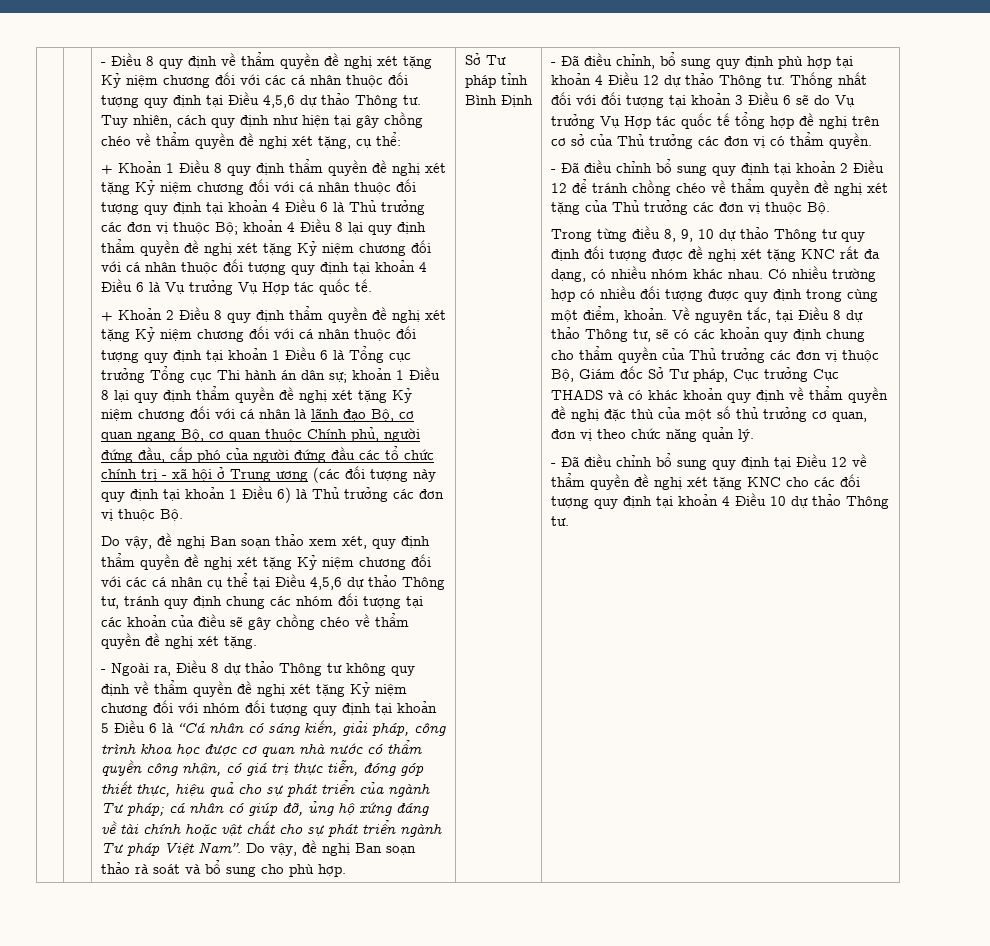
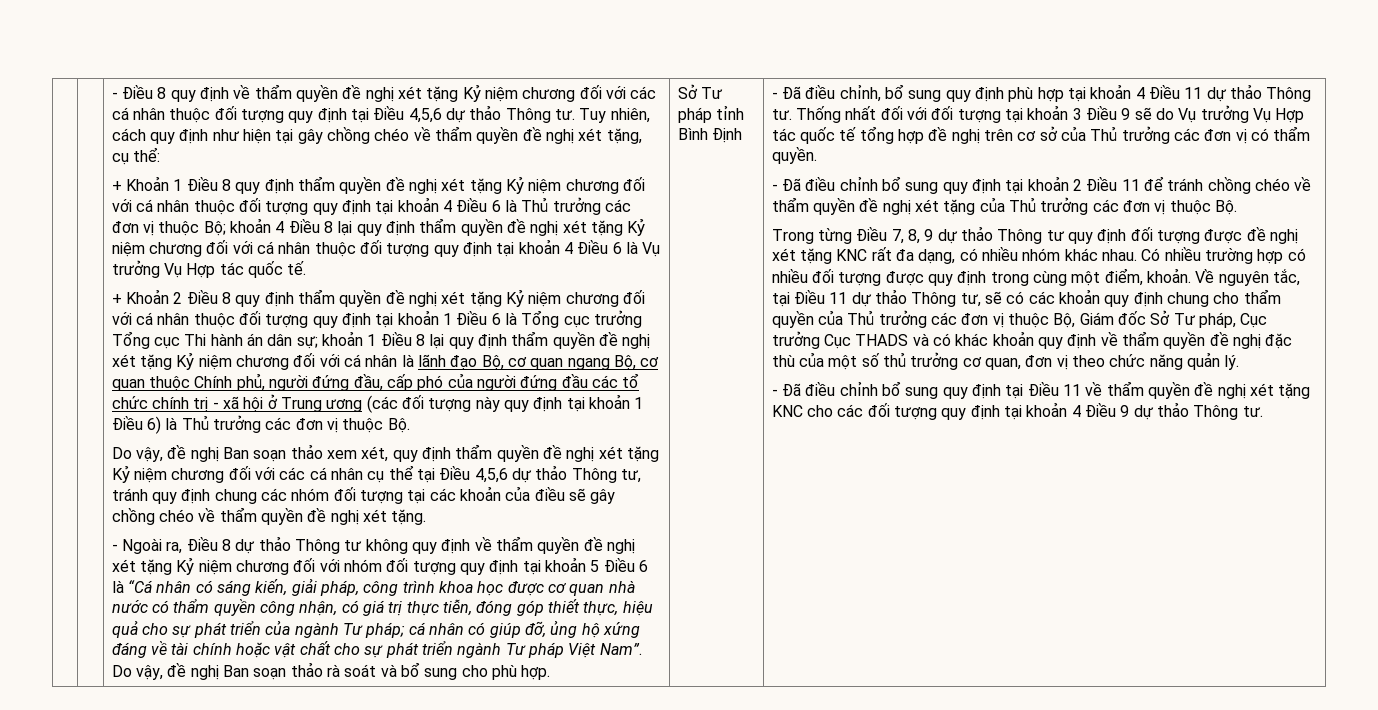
- - Đã điều chỉnh, bổ sung quy định phù hợp tại khoản 4 Điều 12 dự thảo Thông tư.
+ - Đã điều chỉnh, bổ sung quy định phù hợp tại khoản 4 Điều 11 dự thảo Thông tư.
- Thống nhất đối với đối tượng tại khoản 3 Điều 6 sẽ do Vụ trưởng Vụ Hợp tác quốc tế tổng hợp đề nghị trên cơ sở của Thủ trưởng các đơn vị có thẩm quyền.
+ Thống nhất đối với đối tượng tại khoản 3 Điều 9 sẽ do Vụ trưởng Vụ Hợp tác quốc tế tổng hợp đề nghị trên cơ sở của Thủ trưởng các đơn vị có thẩm quyền.
- - Đã điều chỉnh bổ sung quy định tại khoản 2 Điều 12 để tránh chồng chéo về thẩm quyền đề nghị xét tặng của Thủ trưởng các đơn vị thuộc Bộ.
+ - Đã điều chỉnh bổ sung quy định tại khoản 2 Điều 11 để tránh chồng chéo về thẩm quyền đề nghị xét tặng của Thủ trưởng các đơn vị thuộc Bộ.
- Trong từng điều 8, 9, 10 dự thảo Thông tư quy định đối tượng được đề nghị xét tặng KNC rất đa dạng, có nhiều nhóm khác nhau.
+ Trong từng Điều 7, 8, 9 dự thảo Thông tư quy định đối tượng được đề nghị xét tặng KNC rất đa dạng, có nhiều nhóm khác nhau.
- Về nguyên tắc, tại Điều 8 dự thảo Thông tư, sẽ có các khoản quy định chung cho thẩm quyền của Thủ trưởng các đơn vị thuộc Bộ, Giám đốc Sở Tư pháp, Cục trưởng Cục THADS và có khác khoản quy định về thẩm quyền đề nghị đặc thù của một số thủ trưởng cơ quan, đơn vị theo chức năng quản lý.
+ Về nguyên tắc, tại Điều 11 dự thảo Thông tư, sẽ có các khoản quy định chung cho thẩm quyền của Thủ trưởng các đơn vị thuộc Bộ, Giám đốc Sở Tư pháp, Cục trưởng Cục THADS và có khác khoản quy định về thẩm quyền đề nghị đặc thù của một số thủ trưởng cơ quan, đơn vị theo chức năng quản lý.
- - Đã điều chỉnh bổ sung quy định tại Điều 12 về thẩm quyền đề nghị xét tặng KNC cho các đối tượng quy định tại khoản 4 Điều 10 dự thảo Thông tư.
+ - Đã điều chỉnh bổ sung quy định tại Điều 11 về thẩm quyền đề nghị xét tặng KNC cho các đối tượng quy định tại khoản 4 Điều 9 dự thảo Thông tư.

